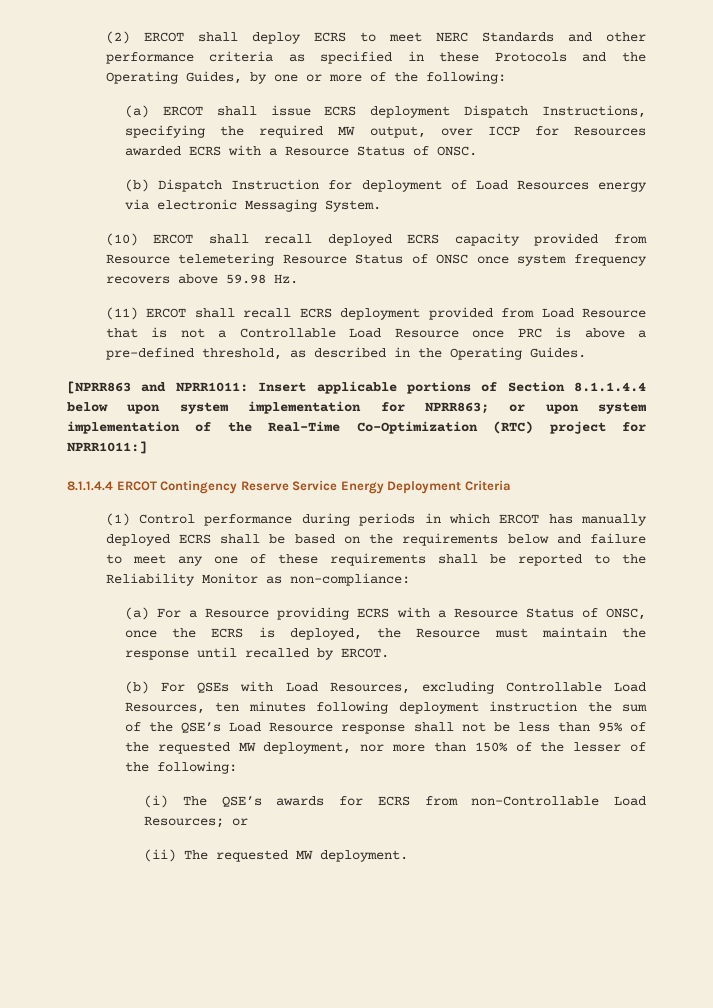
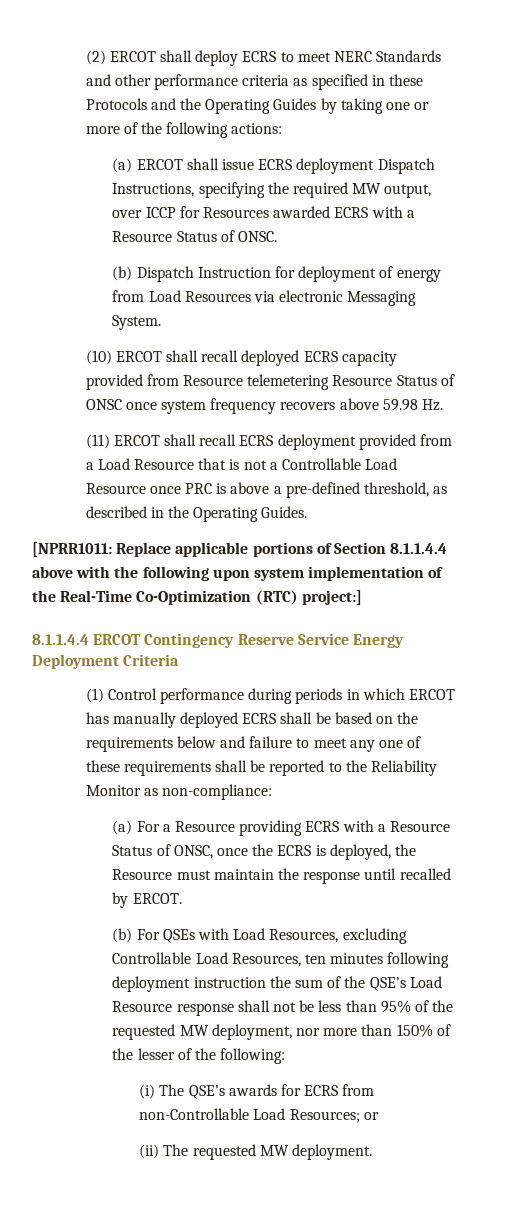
- (2) ERCOT shall deploy ECRS to meet NERC Standards and other performance criteria as specified in these Protocols and the Operating Guides, by one or more of the following:
+ (2) ERCOT shall deploy ECRS to meet NERC Standards and other performance criteria as specified in these Protocols and the Operating Guides by taking one or more of the following actions:
- (b) Dispatch Instruction for deployment of Load Resources energy via electronic Messaging System.
+ (b) Dispatch Instruction for deployment of energy from Load Resources via electronic Messaging System.
- (11) ERCOT shall recall ECRS deployment provided from Load Resource that is not a Controllable Load Resource once PRC is above a pre-defined threshold, as described in the Operating Guides.
+ (11) ERCOT shall recall ECRS deployment provided from a Load Resource that is not a Controllable Load Resource once PRC is above a pre-defined threshold, as described in the Operating Guides.
- [NPRR863 and NPRR1011: Insert applicable portions of Section 8.1.1.4.4 below upon system implementation for NPRR863; or upon system implementation of the Real-Time Co-Optimization (RTC) project for NPRR1011:]
+ [NPRR1011: Replace applicable portions of Section 8.1.1.4.4 above with the following upon system implementation of the Real-Time Co-Optimization (RTC) project:]

